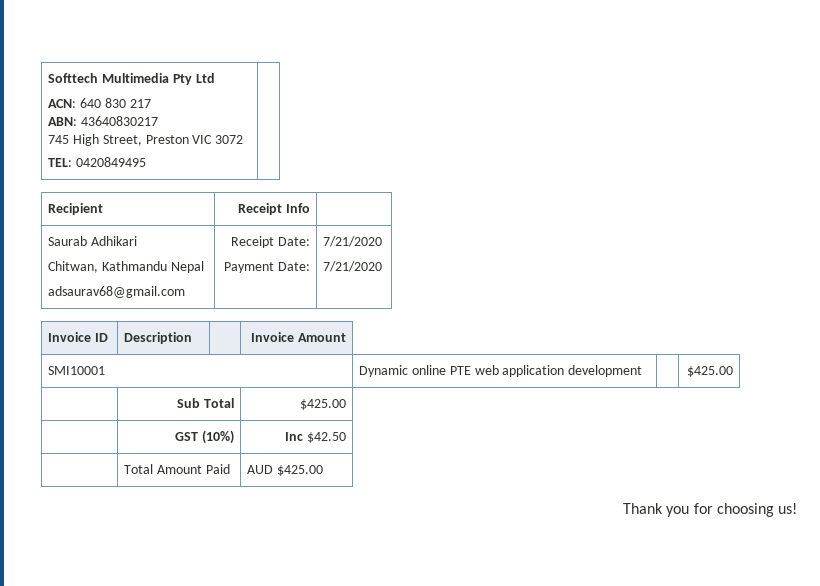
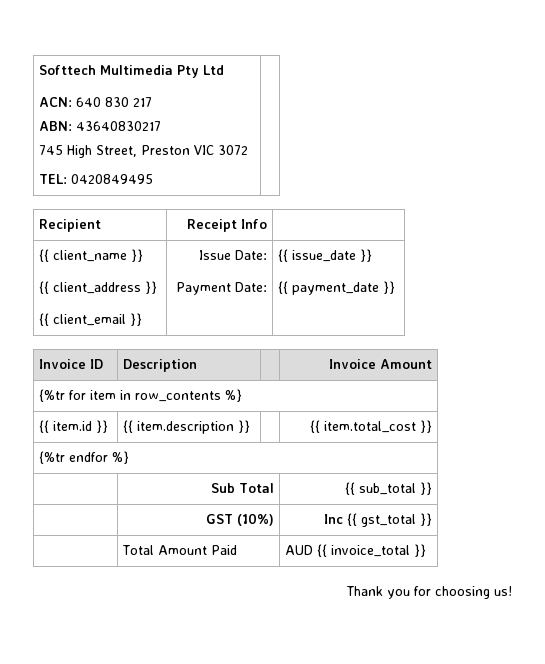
- Saurab Adhikari
- Chitwan, Kathmandu Nepal
- adsaurav68@gmail.com | Receipt Date:
- Payment Date: | 7/21/2020
- 7/21/2020
+ {{ client_name }}
+ {{ client_address }}
+ {{ client_email }} | Issue Date:
+ Payment Date: | {{ issue_date }}
+ {{ payment_date }}
- SMI10001 | Dynamic online PTE web application development | | $425.00
+ {%tr for item in row_contents %}
+ {{ item.id }} | {{ item.description }} | | {{ item.total_cost }}
+ {%tr endfor %}
- | Sub Total | $425.00
+ | Sub Total | {{ sub_total }}
- | GST (10%) | Inc $42.50
+ | GST (10%) | Inc {{ gst_total }}
- | Total Amount Paid | AUD $425.00
+ | Total Amount Paid | AUD {{ invoice_total }}

